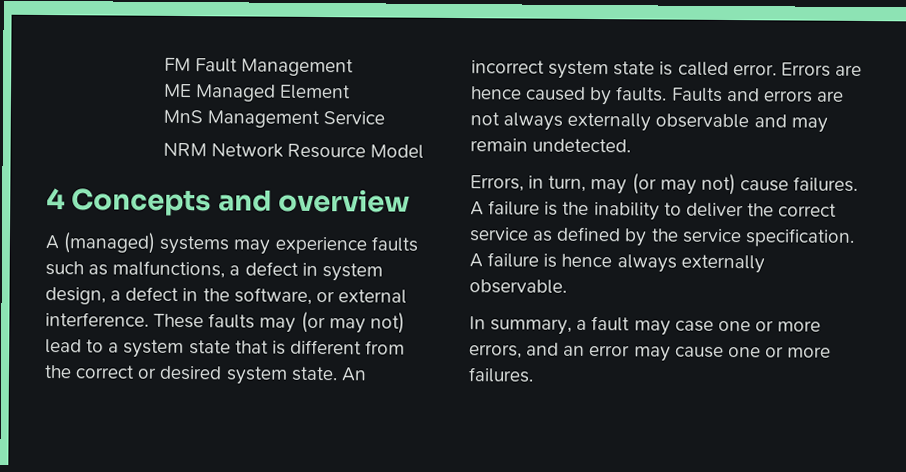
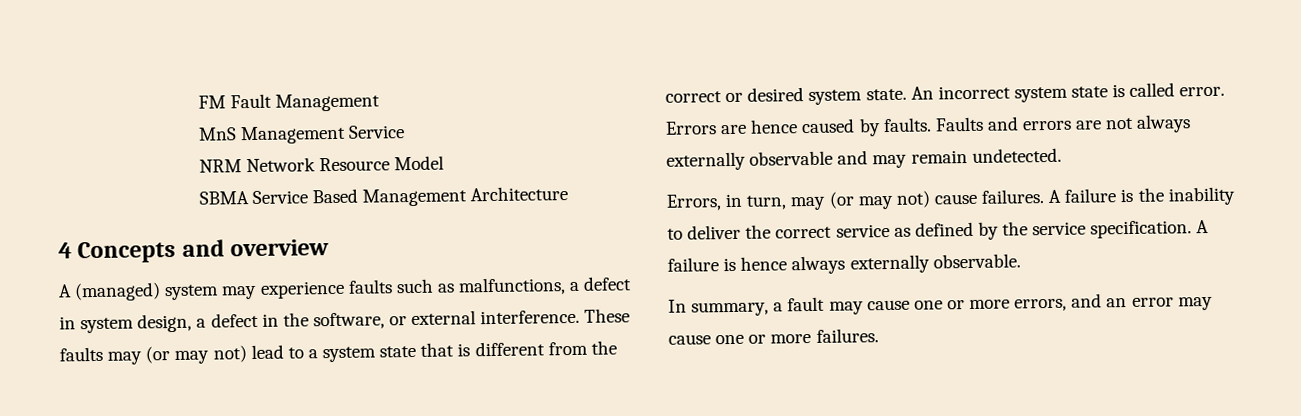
- ME Managed Element
+ SBMA Service Based Management Architecture
- A (managed) systems may experience faults such as malfunctions, a defect in system design, a defect in the software, or external interference.
+ A (managed) system may experience faults such as malfunctions, a defect in system design, a defect in the software, or external interference.
- In summary, a fault may case one or more errors, and an error may cause one or more failures.
+ In summary, a fault may cause one or more errors, and an error may cause one or more failures.

